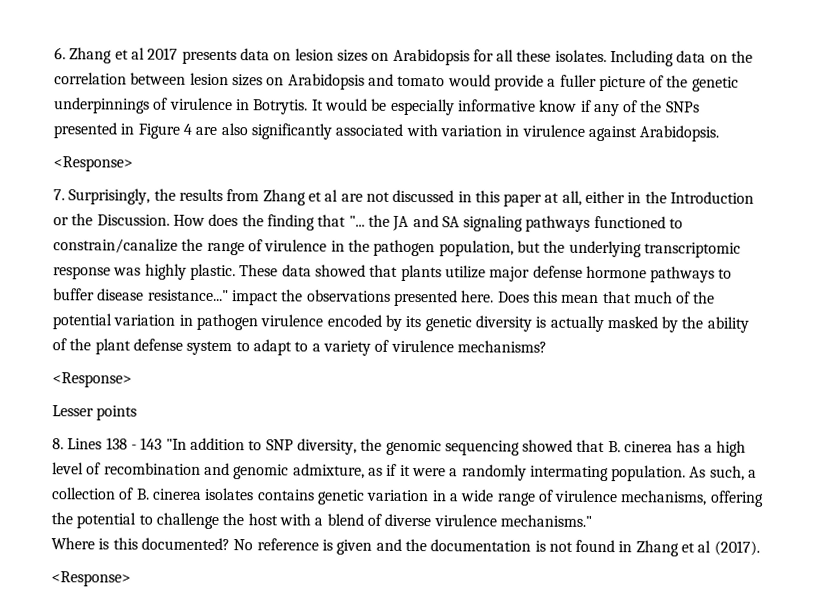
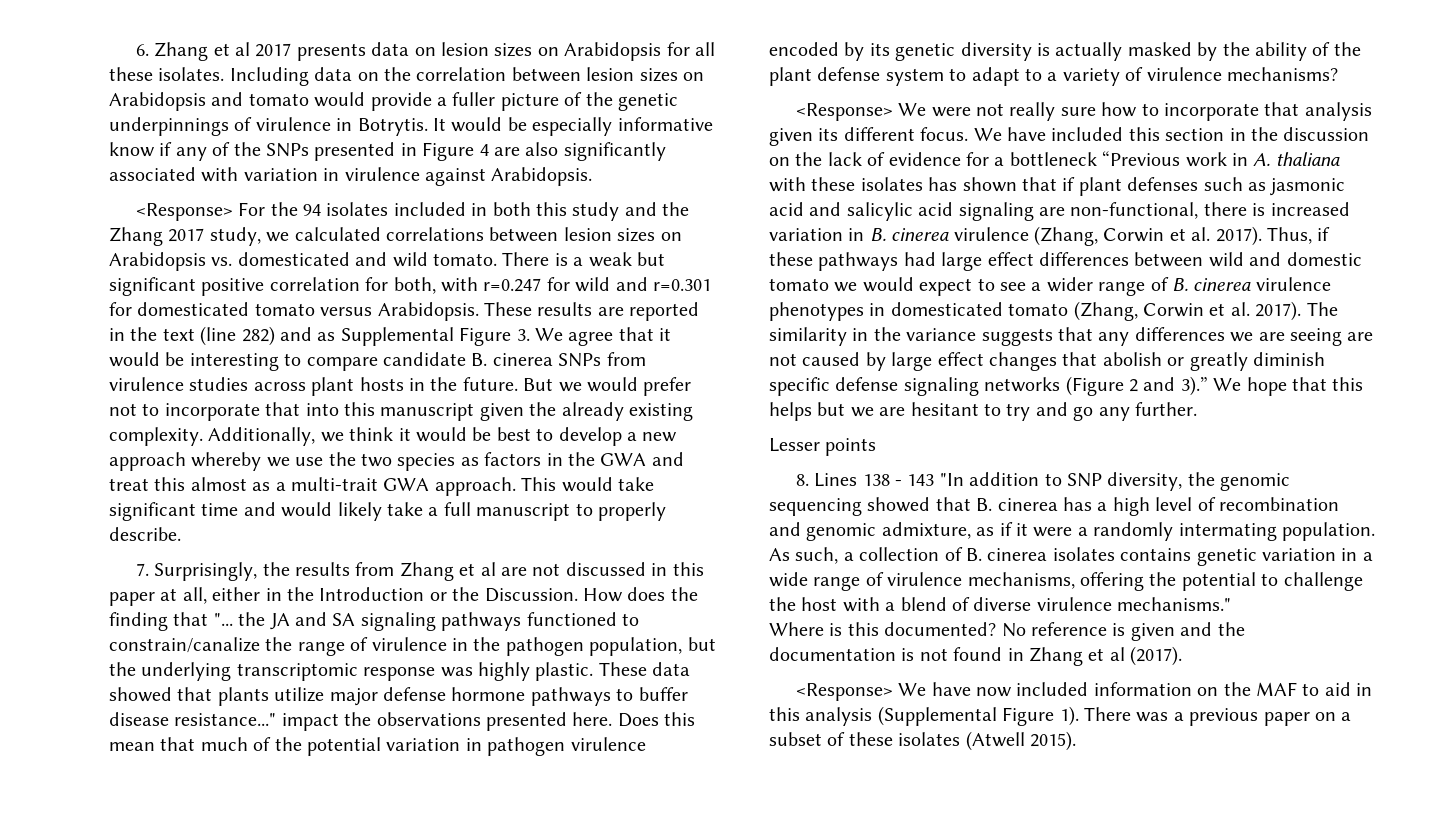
  It would be especially informative know if any of the SNPs presented in Figure 4 are also significantly associated with variation in virulence against Arabidopsis.
- <Response>
+ <Response> For the 94 isolates included in both this study and the Zhang 2017 study, we calculated correlations between lesion sizes on Arabidopsis vs. domesticated and wild tomato. There is a weak but significant positive correlation for both, with r=0.247 for wild and r=0.301 for domesticated tomato versus Arabidopsis. These results are reported in the text (line 282) and as Supplemental Figure 3. We agree that it would be interesting to compare candidate B. cinerea SNPs from virulence studies across plant hosts in the future. But we would prefer not to incorporate that into this manuscript given the already existing complexity. Additionally, we think it would be best to develop a new approach whereby we use the two species as factors in the GWA and treat this almost as a multi-trait GWA approach. This would take significant time and would likely take a full manuscript to properly describe.
  Does this mean that much of the potential variation in pathogen virulence encoded by its genetic diversity is actually masked by the ability of the plant defense system to adapt to a variety of virulence mechanisms?
- <Response>
+ <Response> We were not really sure how to incorporate that analysis given its different focus. We have included this section in the discussion on the lack of evidence for a bottleneck “Previous work in A. thaliana with these isolates has shown that if plant defenses such as jasmonic acid and salicylic acid signaling are non-functional, there is increased variation in B. cinerea virulence (Zhang, Corwin et al. 2017). Thus, if these pathways had large effect differences between wild and domestic tomato we would expect to see a wider range of B. cinerea virulence phenotypes in domesticated tomato (Zhang, Corwin et al. 2017). The similarity in the variance suggests that any differences we are seeing are not caused by large effect changes that abolish or greatly diminish specific defense signaling networks (Figure 2 and 3).” We hope that this helps but we are hesitant to try and go any further.
  No reference is given and the documentation is not found in Zhang et al (2017).
- <Response>
+ <Response> We have now included information on the MAF to aid in this analysis (Supplemental Figure 1). There was a previous paper on a subset of these isolates (Atwell 2015).

